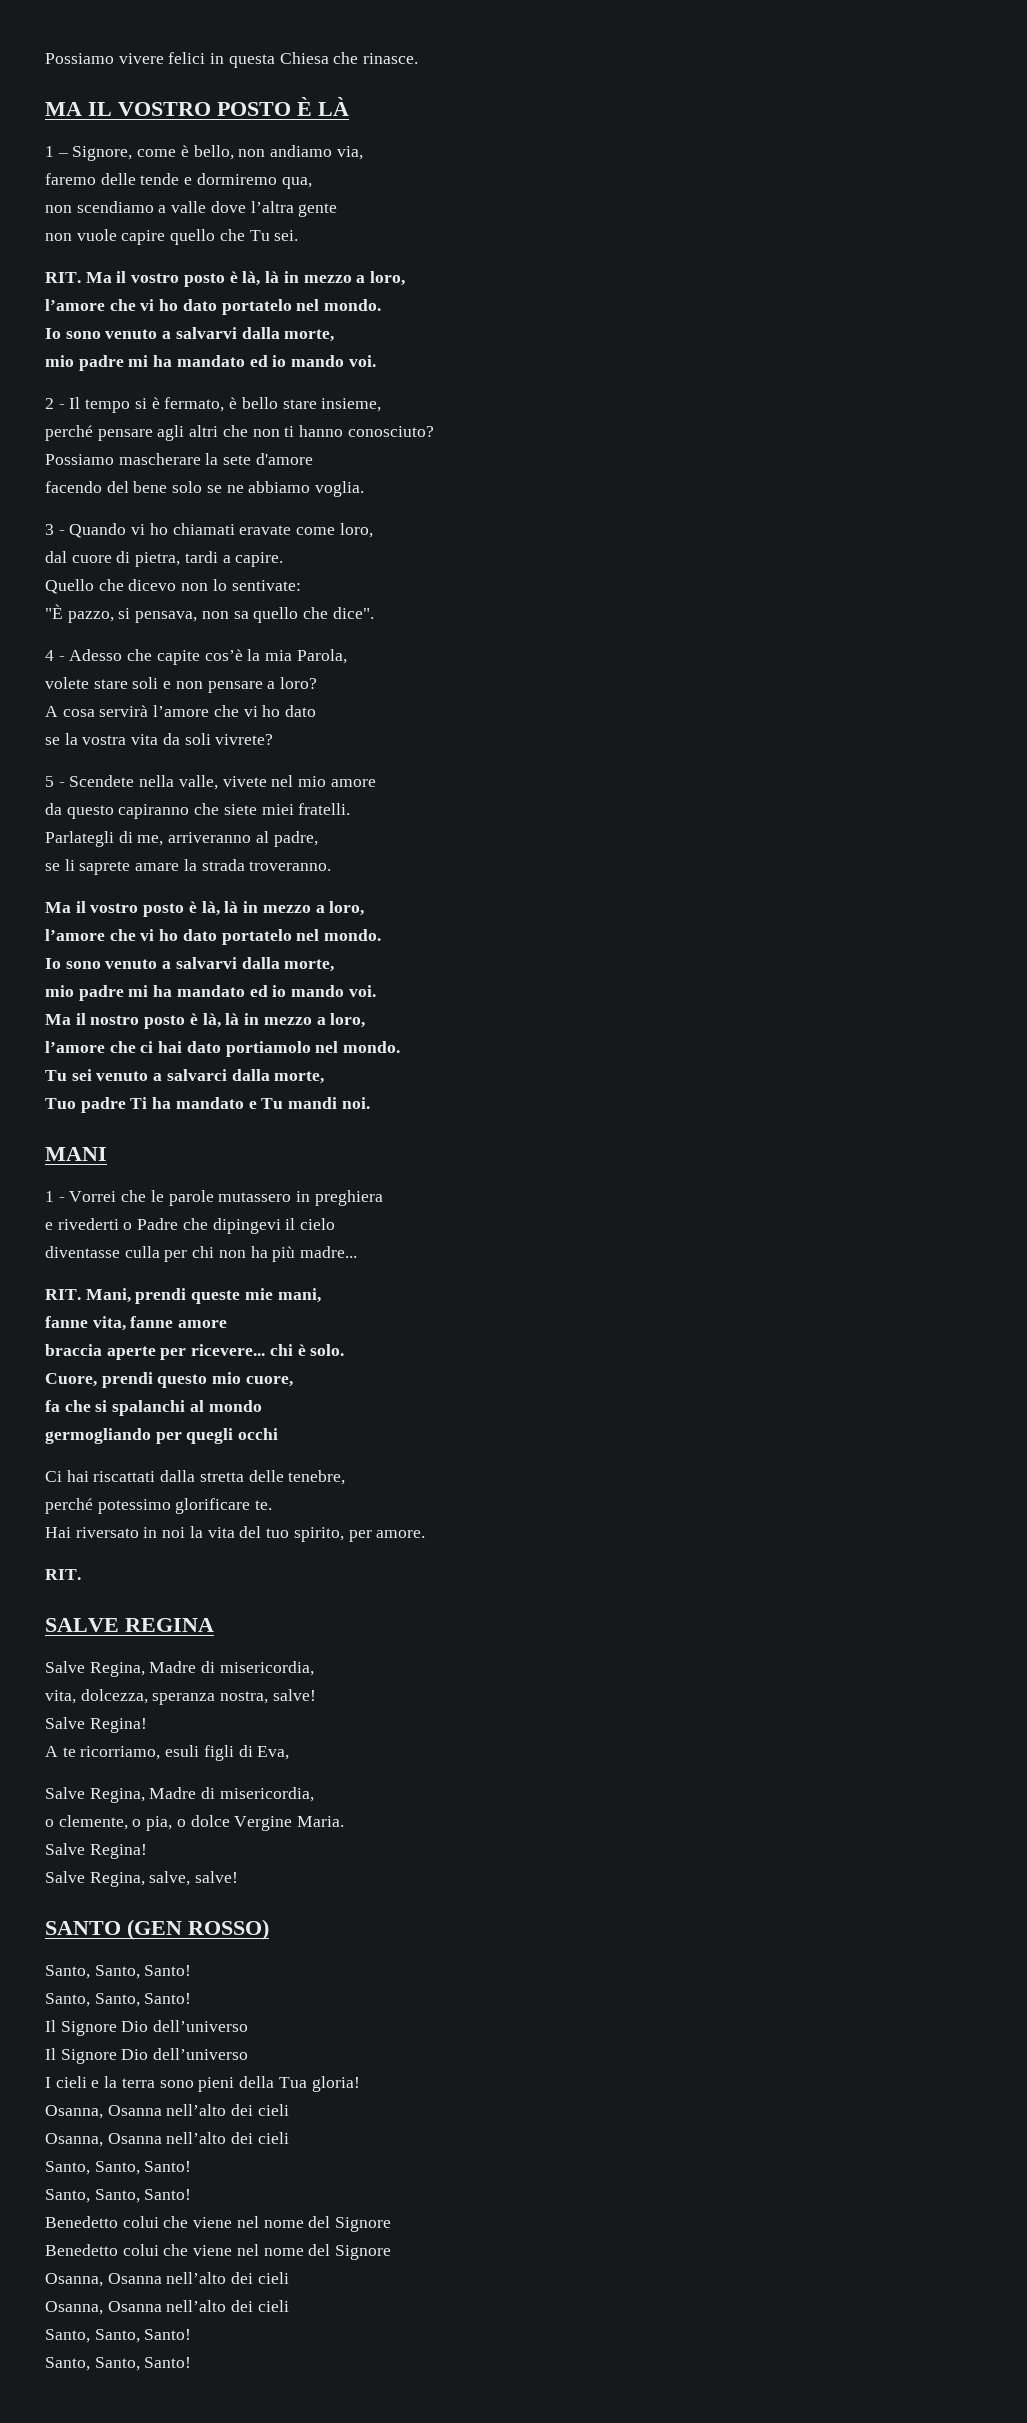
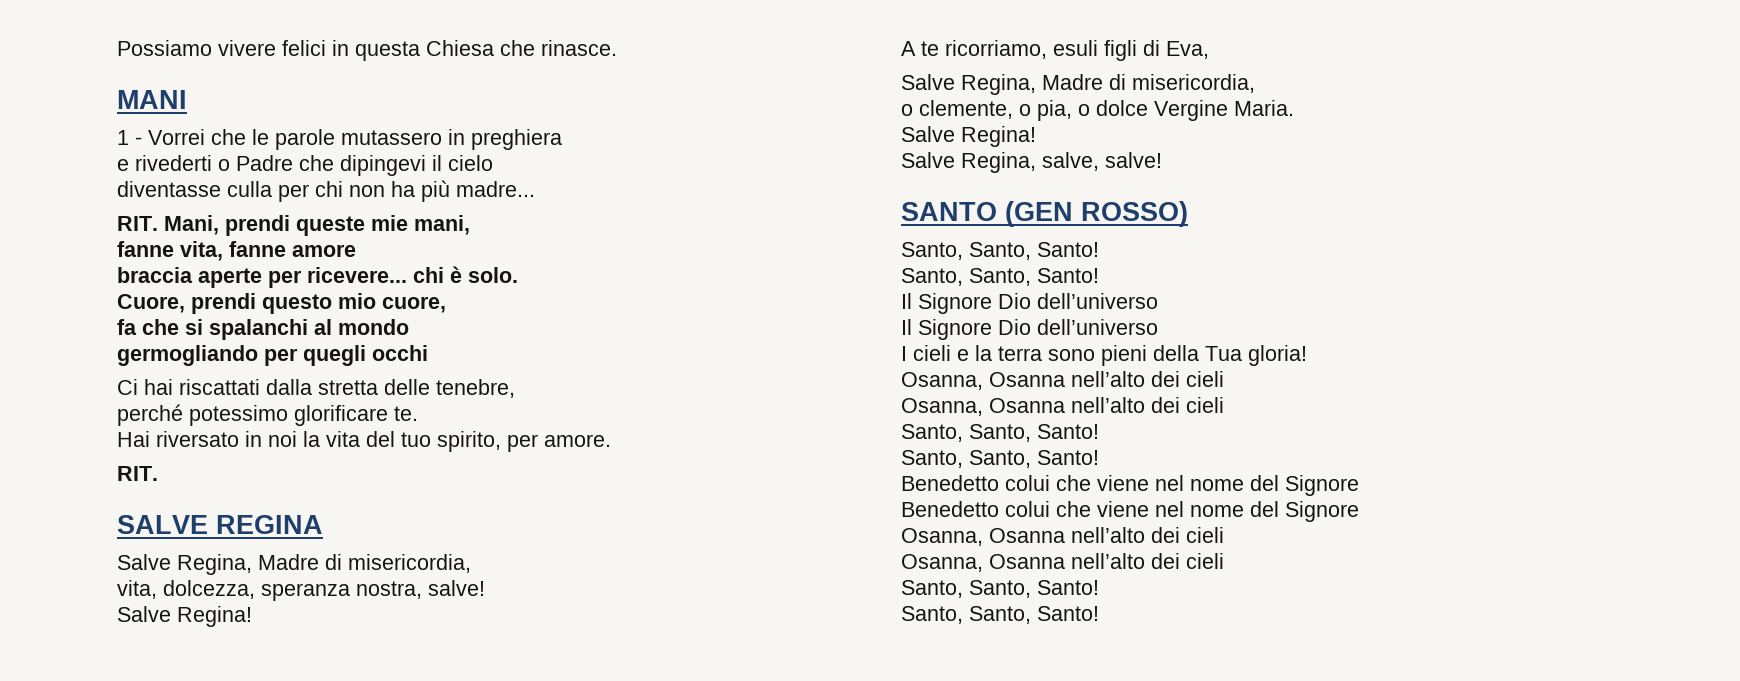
- MA IL VOSTRO POSTO È LÀ
- 1 – Signore, come è bello, non andiamo via,
- faremo delle tende e dormiremo qua,
- non scendiamo a valle dove l’altra gente
- non vuole capire quello che Tu sei.
- RIT. Ma il vostro posto è là, là in mezzo a loro,
- l’amore che vi ho dato portatelo nel mondo.
- Io sono venuto a salvarvi dalla morte,
- mio padre mi ha mandato ed io mando voi.
- 2 - Il tempo si è fermato, è bello stare insieme,
- perché pensare agli altri che non ti hanno conosciuto?
- Possiamo mascherare la sete d'amore
- facendo del bene solo se ne abbiamo voglia.
- 3 - Quando vi ho chiamati eravate come loro,
- dal cuore di pietra, tardi a capire.
- Quello che dicevo non lo sentivate:
- "È pazzo, si pensava, non sa quello che dice".
- 4 - Adesso che capite cos’è la mia Parola,
- volete stare soli e non pensare a loro?
- A cosa servirà l’amore che vi ho dato
- se la vostra vita da soli vivrete?
- 5 - Scendete nella valle, vivete nel mio amore
- da questo capiranno che siete miei fratelli.
- Parlategli di me, arriveranno al padre,
- se li saprete amare la strada troveranno.
- Ma il vostro posto è là, là in mezzo a loro,
- l’amore che vi ho dato portatelo nel mondo.
- Io sono venuto a salvarvi dalla morte,
- mio padre mi ha mandato ed io mando voi.
- Ma il nostro posto è là, là in mezzo a loro,
- l’amore che ci hai dato portiamolo nel mondo.
- Tu sei venuto a salvarci dalla morte,
- Tuo padre Ti ha mandato e Tu mandi noi.

